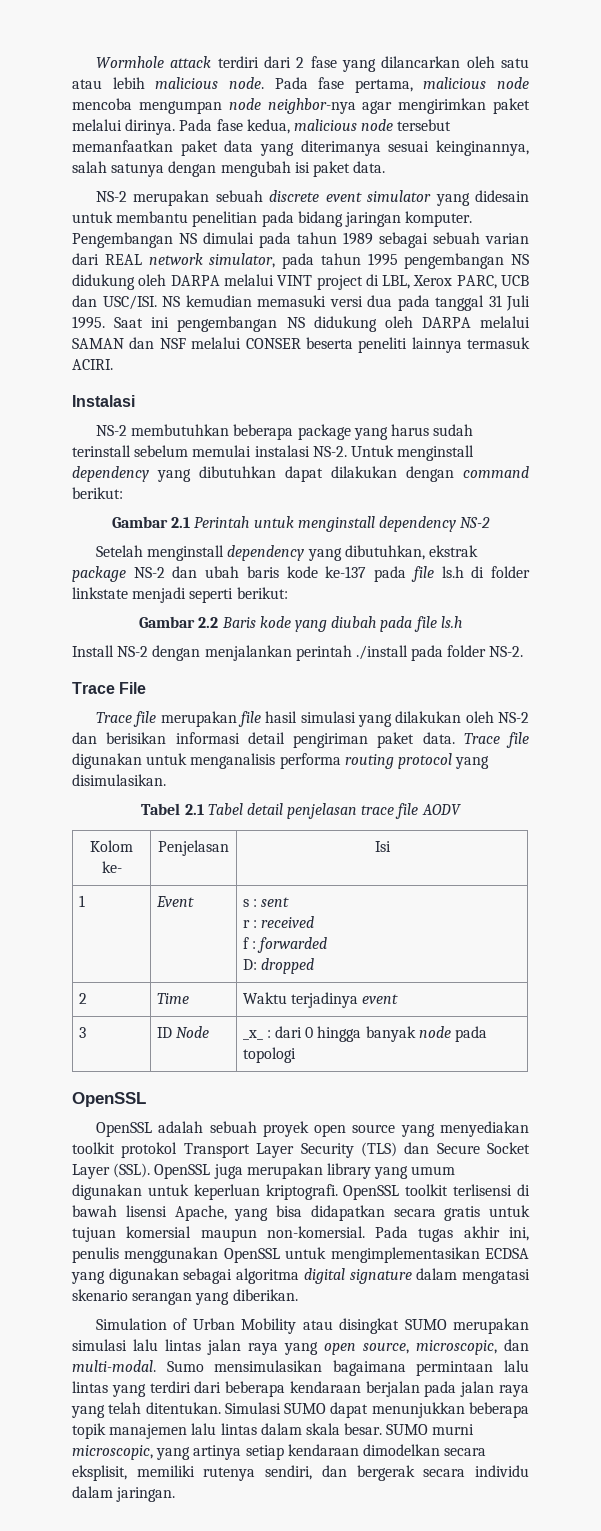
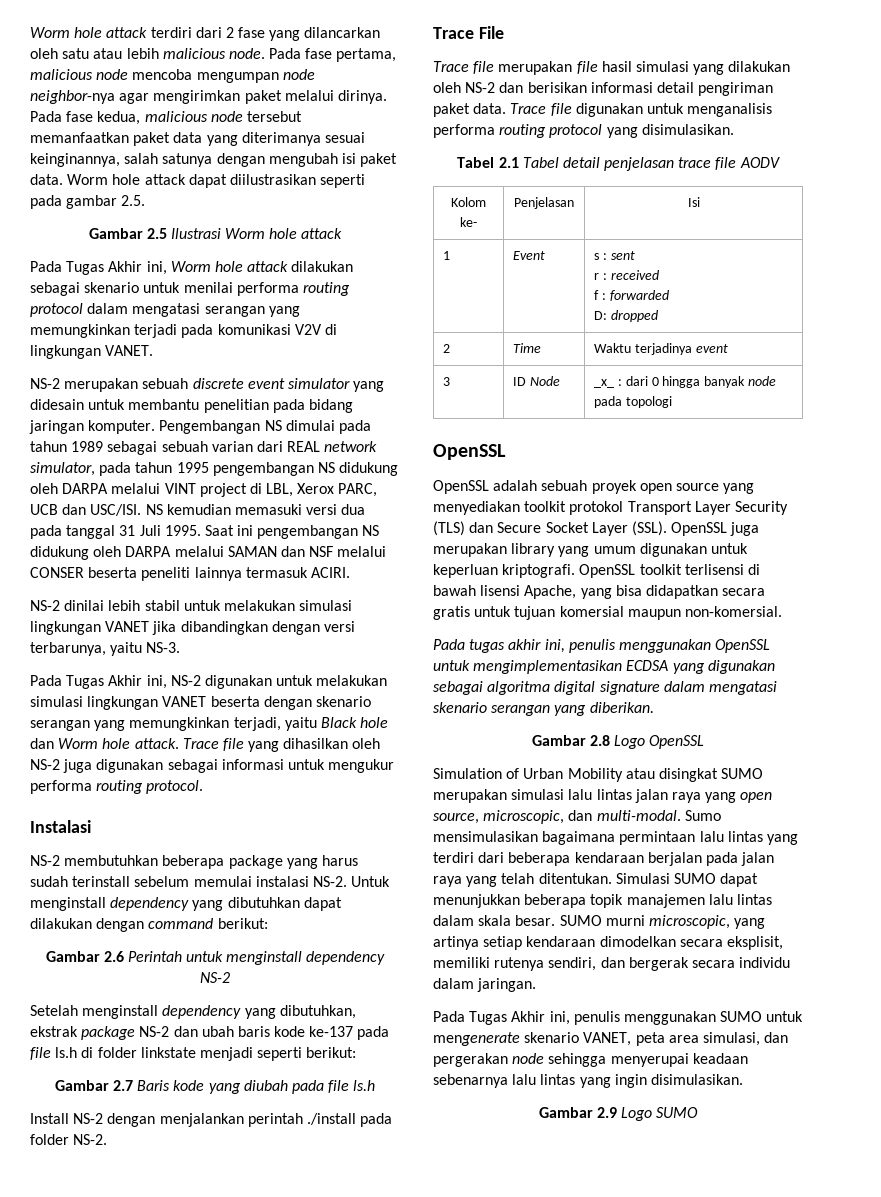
- Wormhole attack terdiri dari 2 fase yang dilancarkan oleh satu atau lebih malicious node.
+ Worm hole attack terdiri dari 2 fase yang dilancarkan oleh satu atau lebih malicious node.
+ Worm hole attack dapat diilustrasikan seperti pada gambar 2.5.
+ Gambar 2.5 Ilustrasi Worm hole attack
+ Pada Tugas Akhir ini, Worm hole attack dilakukan sebagai skenario untuk menilai performa routing protocol dalam mengatasi serangan yang memungkinkan terjadi pada komunikasi V2V di lingkungan VANET.
+ NS-2 dinilai lebih stabil untuk melakukan simulasi lingkungan VANET jika dibandingkan dengan versi terbarunya, yaitu NS-3.
+ Pada Tugas Akhir ini, NS-2 digunakan untuk melakukan simulasi lingkungan VANET beserta dengan skenario serangan yang memungkinkan terjadi, yaitu Black hole dan Worm hole attack. Trace file yang dihasilkan oleh NS-2 juga digunakan sebagai informasi untuk mengukur performa routing protocol.
- Gambar 2.1 Perintah untuk menginstall dependency NS-2
+ Gambar 2.6 Perintah untuk menginstall dependency NS-2
- Gambar 2.2 Baris kode yang diubah pada file ls.h
+ Gambar 2.7 Baris kode yang diubah pada file ls.h
- OpenSSL toolkit terlisensi di bawah lisensi Apache, yang bisa didapatkan secara gratis untuk tujuan komersial maupun non-komersial. Pada tugas akhir ini, penulis menggunakan OpenSSL untuk mengimplementasikan ECDSA yang digunakan sebagai algoritma digital signature dalam mengatasi skenario serangan yang diberikan.
+ OpenSSL toolkit terlisensi di bawah lisensi Apache, yang bisa didapatkan secara gratis untuk tujuan komersial maupun non-komersial.
+ Pada tugas akhir ini, penulis menggunakan OpenSSL untuk mengimplementasikan ECDSA yang digunakan sebagai algoritma digital signature dalam mengatasi skenario serangan yang diberikan.
+ Gambar 2.8 Logo OpenSSL
+ Pada Tugas Akhir ini, penulis menggunakan SUMO untuk mengenerate skenario VANET, peta area simulasi, dan pergerakan node sehingga menyerupai keadaan sebenarnya lalu lintas yang ingin disimulasikan.
+ Gambar 2.9 Logo SUMO

